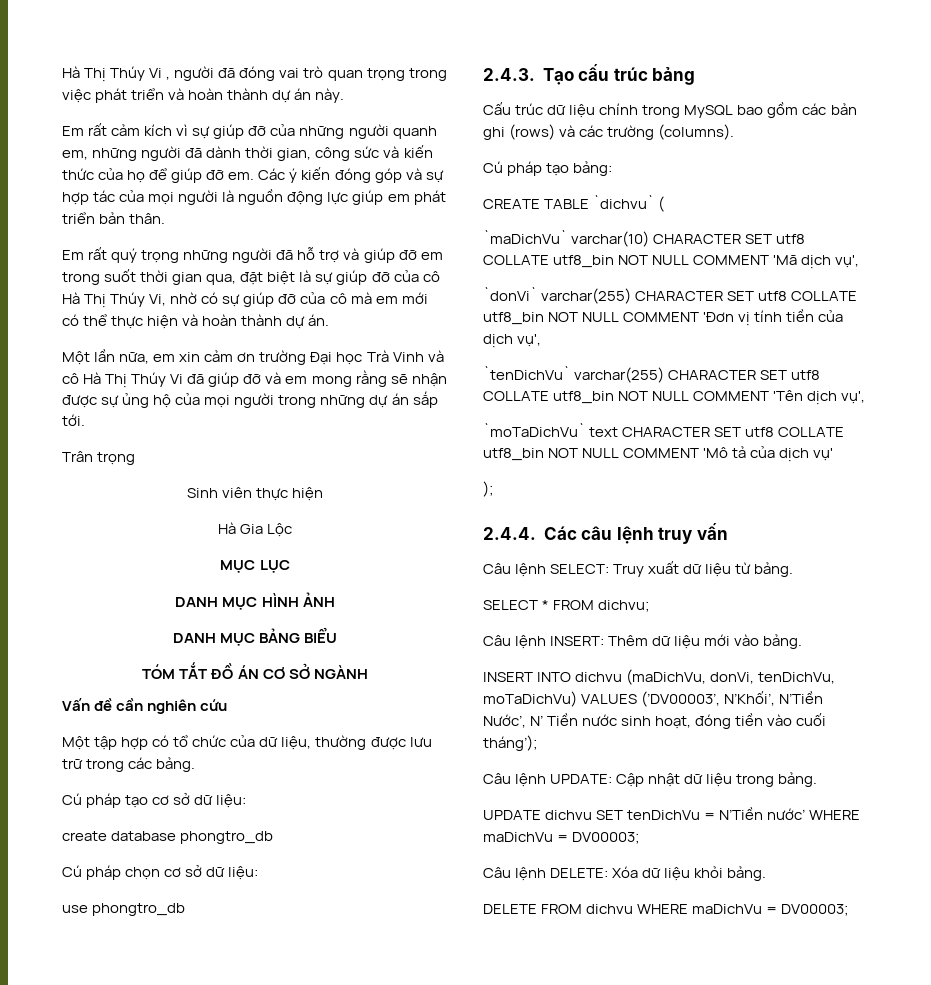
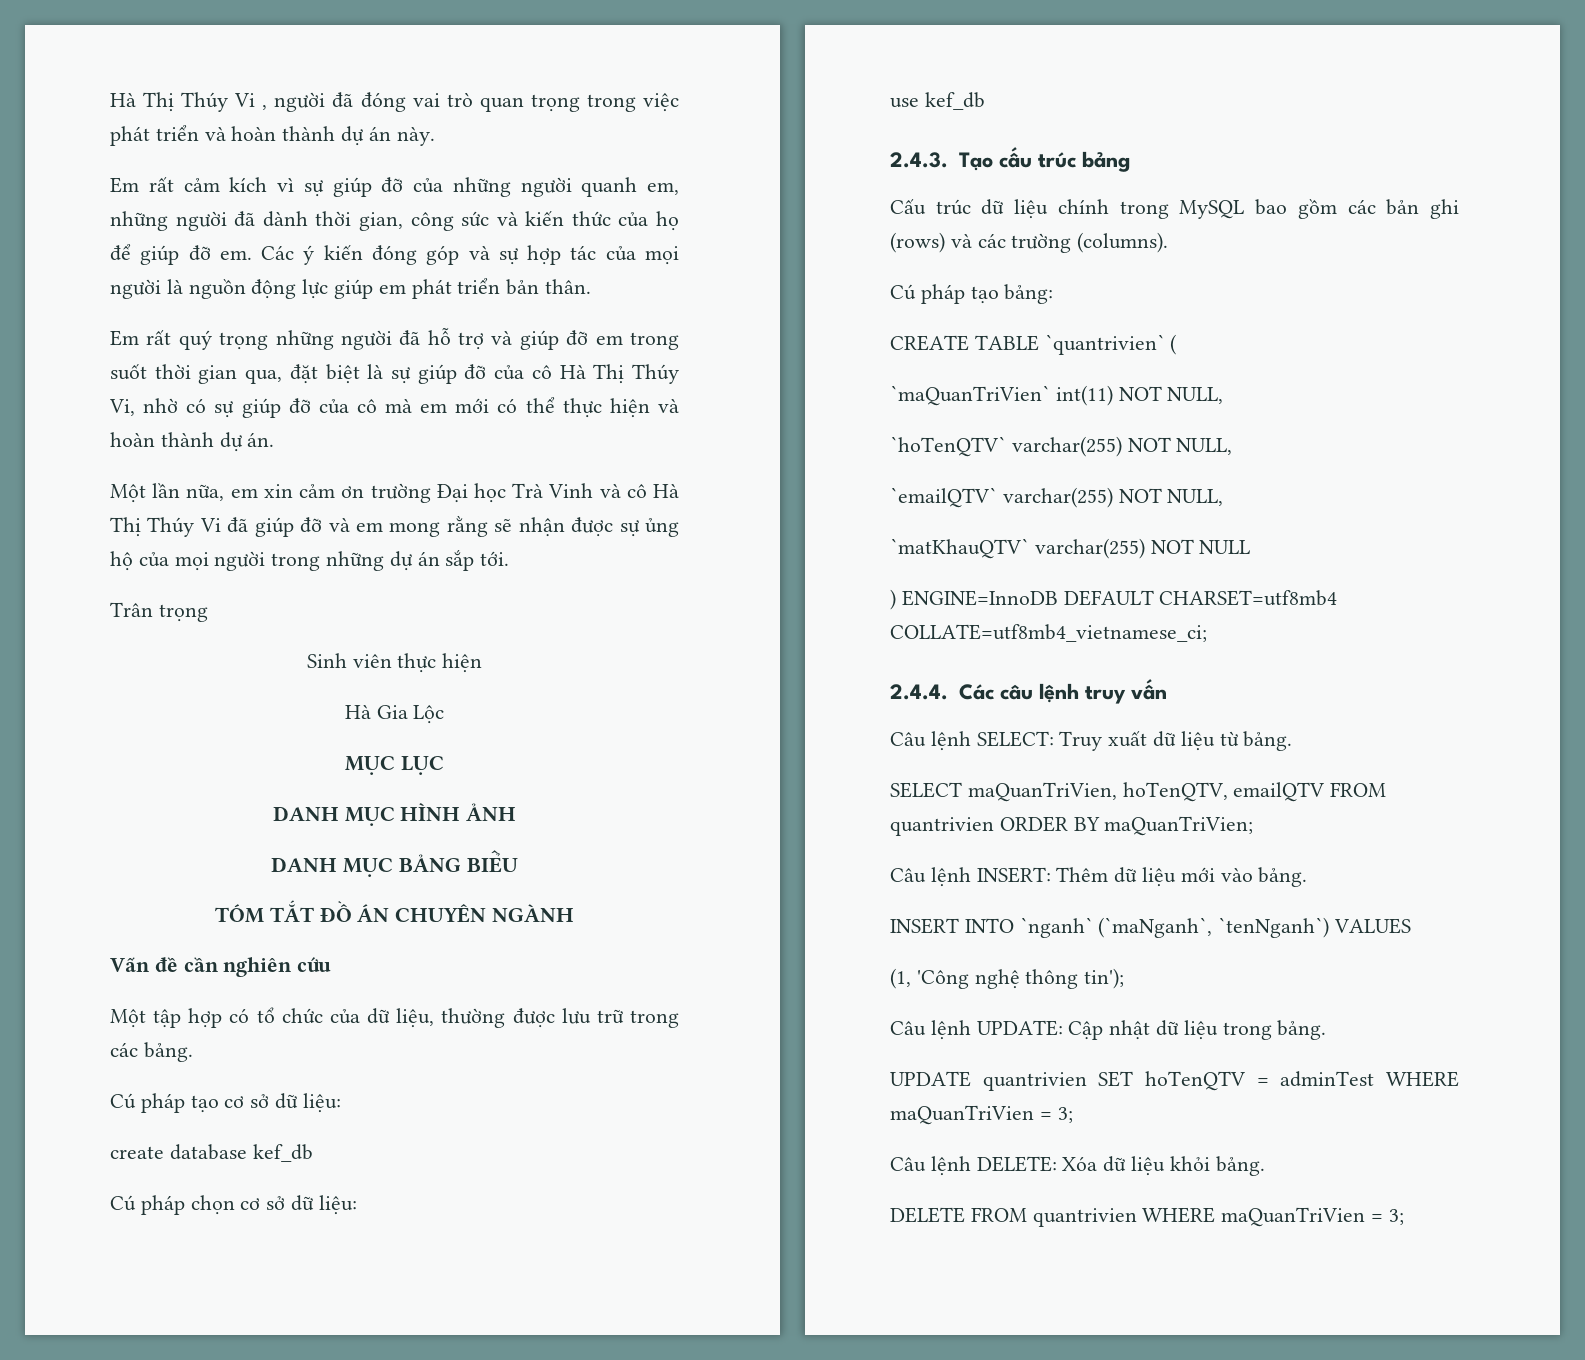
- TÓM TẮT ĐỒ ÁN CƠ SỞ NGÀNH
+ TÓM TẮT ĐỒ ÁN CHUYÊN NGÀNH
- create database phongtro_db
+ create database kef_db
- use phongtro_db
+ use kef_db
- CREATE TABLE `dichvu` (
+ CREATE TABLE `quantrivien` (
- `maDichVu` varchar(10) CHARACTER SET utf8 COLLATE utf8_bin NOT NULL COMMENT 'Mã dịch vụ',
- `donVi` varchar(255) CHARACTER SET utf8 COLLATE utf8_bin NOT NULL COMMENT 'Đơn vị tính tiền của dịch vụ',
- `tenDichVu` varchar(255) CHARACTER SET utf8 COLLATE utf8_bin NOT NULL COMMENT 'Tên dịch vụ',
- `moTaDichVu` text CHARACTER SET utf8 COLLATE utf8_bin NOT NULL COMMENT 'Mô tả của dịch vụ'
- );
+ `maQuanTriVien` int(11) NOT NULL,
+ `hoTenQTV` varchar(255) NOT NULL,
+ `emailQTV` varchar(255) NOT NULL,
+ `matKhauQTV` varchar(255) NOT NULL
+ ) ENGINE=InnoDB DEFAULT CHARSET=utf8mb4 COLLATE=utf8mb4_vietnamese_ci;
- SELECT * FROM dichvu;
+ SELECT maQuanTriVien, hoTenQTV, emailQTV FROM quantrivien ORDER BY maQuanTriVien;
- INSERT INTO dichvu (maDichVu, donVi, tenDichVu, moTaDichVu) VALUES (’DV00003’, N’Khối’, N’Tiền Nước’, N’ Tiền nước sinh hoạt, đóng tiền vào cuối tháng’);
+ INSERT INTO `nganh` (`maNganh`, `tenNganh`) VALUES
+ (1, 'Công nghệ thông tin');
- UPDATE dichvu SET tenDichVu = N’Tiền nước’ WHERE maDichVu = DV00003;
+ UPDATE quantrivien SET hoTenQTV = adminTest WHERE maQuanTriVien = 3;
- DELETE FROM dichvu WHERE maDichVu = DV00003;
+ DELETE FROM quantrivien WHERE maQuanTriVien = 3;

